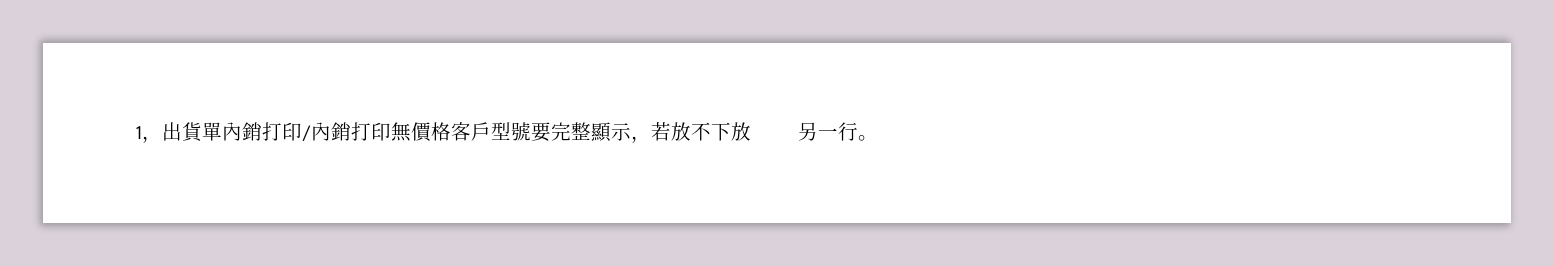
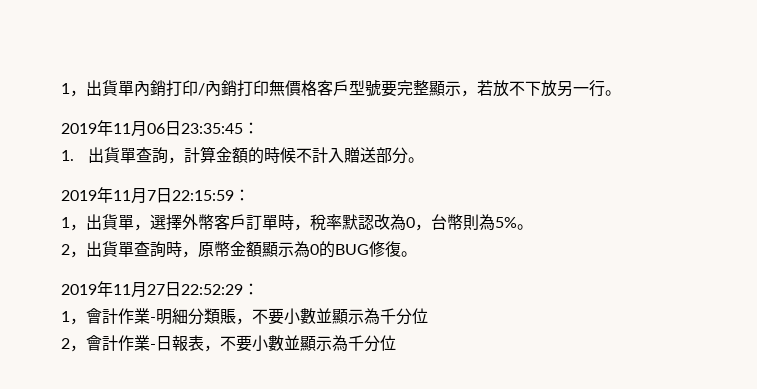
+ 2019年11月06日23:35:45：
+ 1.出貨單查詢，計算金額的時候不計入贈送部分。
+ 2019年11月7日22:15:59：
+ 1，出貨單，選擇外幣客戶訂單時，稅率默認改為0，台幣則為5%。
+ 2，出貨單查詢時，原幣金額顯示為0的BUG修復。
+ 2019年11月27日22:52:29：
+ 1，會計作業-明細分類賬，不要小數並顯示為千分位
+ 2，會計作業-日報表，不要小數並顯示為千分位

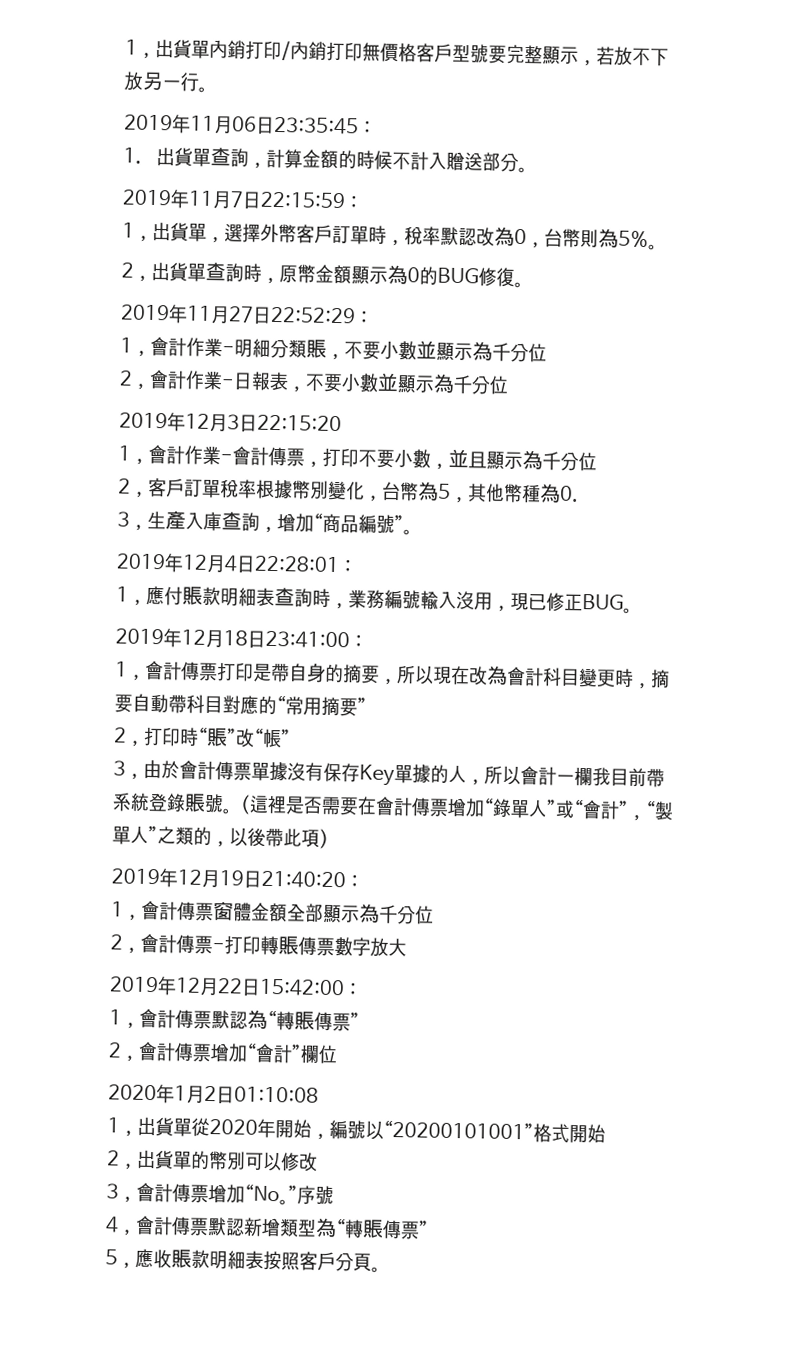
+ 2019年12月3日22:15:20
+ 1，會計作業-會計傳票，打印不要小數，並且顯示為千分位
+ 2，客戶訂單稅率根據幣別變化，台幣為5，其他幣種為0.
+ 3，生產入庫查詢，增加“商品編號”。
+ 2019年12月4日22:28:01：
+ 1，應付賬款明細表查詢時，業務編號輸入沒用，現已修正BUG。
+ 2019年12月18日23:41:00：
+ 1，會計傳票打印是帶自身的摘要，所以現在改為會計科目變更時，摘要自動帶科目對應的“常用摘要”
+ 2，打印時“賬”改“帳”
+ 3，由於會計傳票單據沒有保存Key單據的人，所以會計一欄我目前帶系統登錄賬號。（這裡是否需要在會計傳票增加“錄單人”或“會計”，“製單人”之類的，以後帶此項）
+ 2019年12月19日21:40:20：
+ 1，會計傳票窗體金額全部顯示為千分位
+ 2，會計傳票-打印轉賬傳票數字放大
+ 2019年12月22日15:42:00：
+ 1，會計傳票默認為“轉賬傳票”
+ 2，會計傳票增加“會計”欄位
+ 2020年1月2日01:10:08
+ 1，出貨單從2020年開始，編號以“20200101001”格式開始
+ 2，出貨單的幣別可以修改
+ 3，會計傳票增加“No。”序號
+ 4，會計傳票默認新增類型為“轉賬傳票”
+ 5，應收賬款明細表按照客戶分頁。

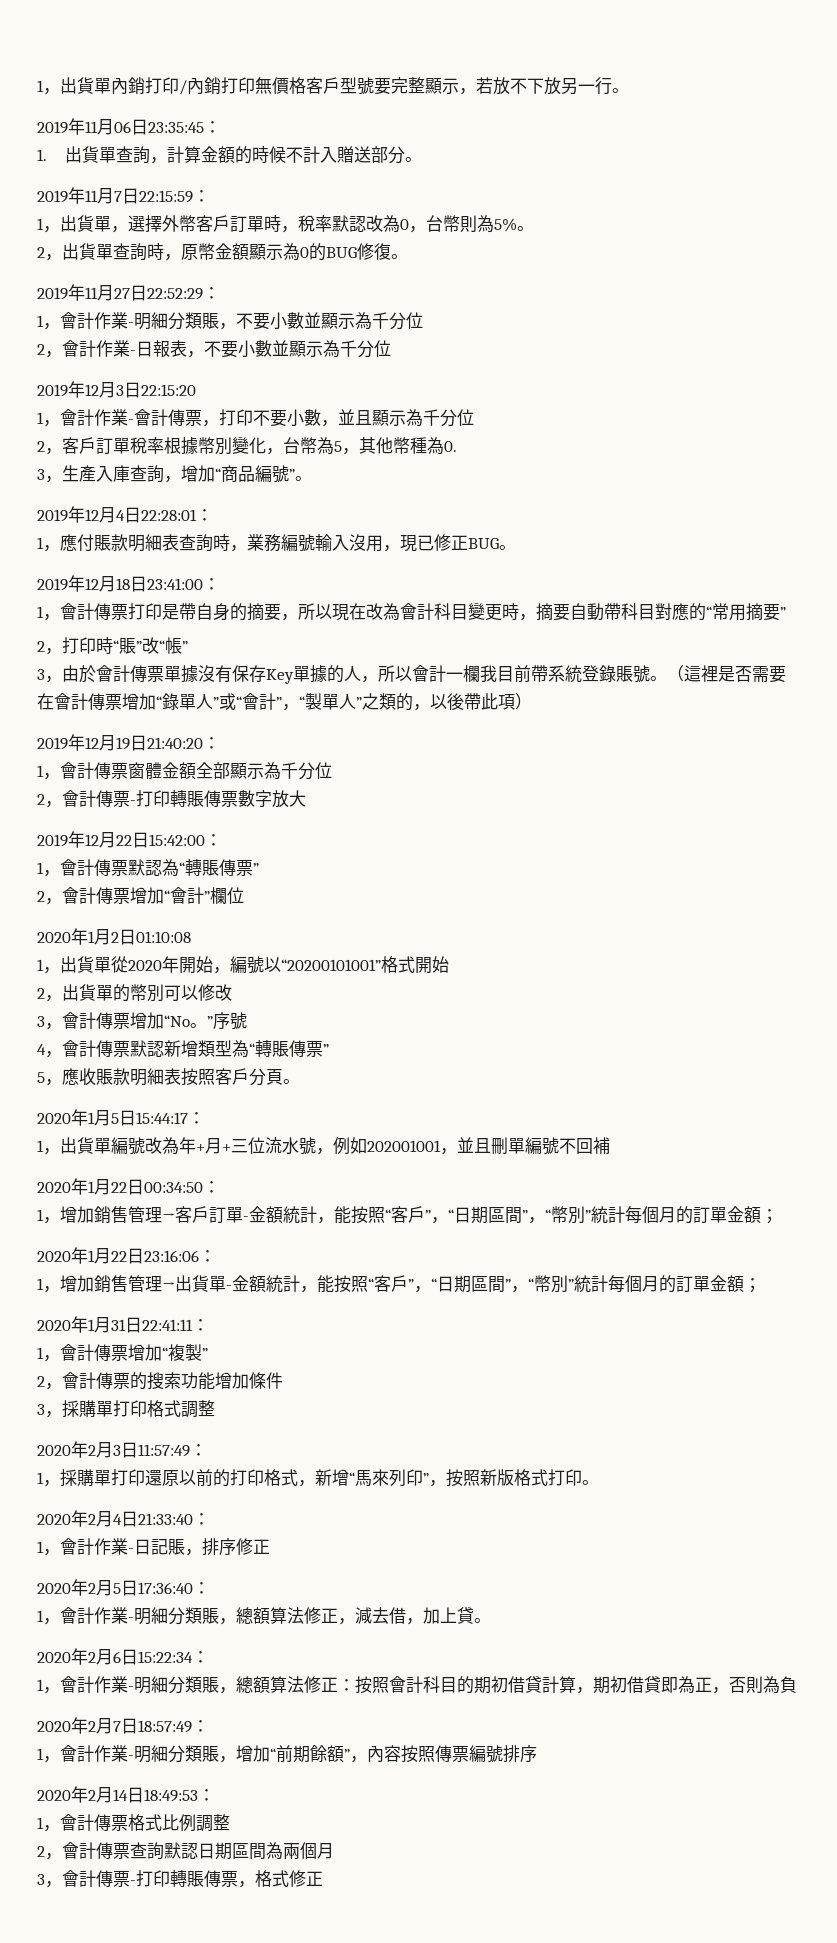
+ 2020年1月5日15:44:17：
+ 1，出貨單編號改為年+月+三位流水號，例如202001001，並且刪單編號不回補
+ 2020年1月22日00:34:50：
+ 1，增加銷售管理→客戶訂單-金額統計，能按照“客戶”，“日期區間”，“幣別”統計每個月的訂單金額；
+ 2020年1月22日23:16:06：
+ 1，增加銷售管理→出貨單-金額統計，能按照“客戶”，“日期區間”，“幣別”統計每個月的訂單金額；
+ 2020年1月31日22:41:11：
+ 1，會計傳票增加“複製”
+ 2，會計傳票的搜索功能增加條件
+ 3，採購單打印格式調整
+ 2020年2月3日11:57:49：
+ 1，採購單打印還原以前的打印格式，新增“馬來列印”，按照新版格式打印。
+ 2020年2月4日21:33:40：
+ 1，會計作業-日記賬，排序修正
+ 2020年2月5日17:36:40：
+ 1，會計作業-明細分類賬，總額算法修正，減去借，加上貸。
+ 2020年2月6日15:22:34：
+ 1，會計作業-明細分類賬，總額算法修正：按照會計科目的期初借貸計算，期初借貸即為正，否則為負
+ 2020年2月7日18:57:49：
+ 1，會計作業-明細分類賬，增加“前期餘額”，內容按照傳票編號排序
+ 2020年2月14日18:49:53：
+ 1，會計傳票格式比例調整
+ 2，會計傳票查詢默認日期區間為兩個月
+ 3，會計傳票-打印轉賬傳票，格式修正

